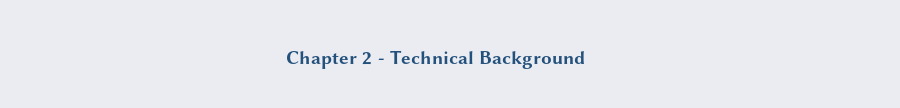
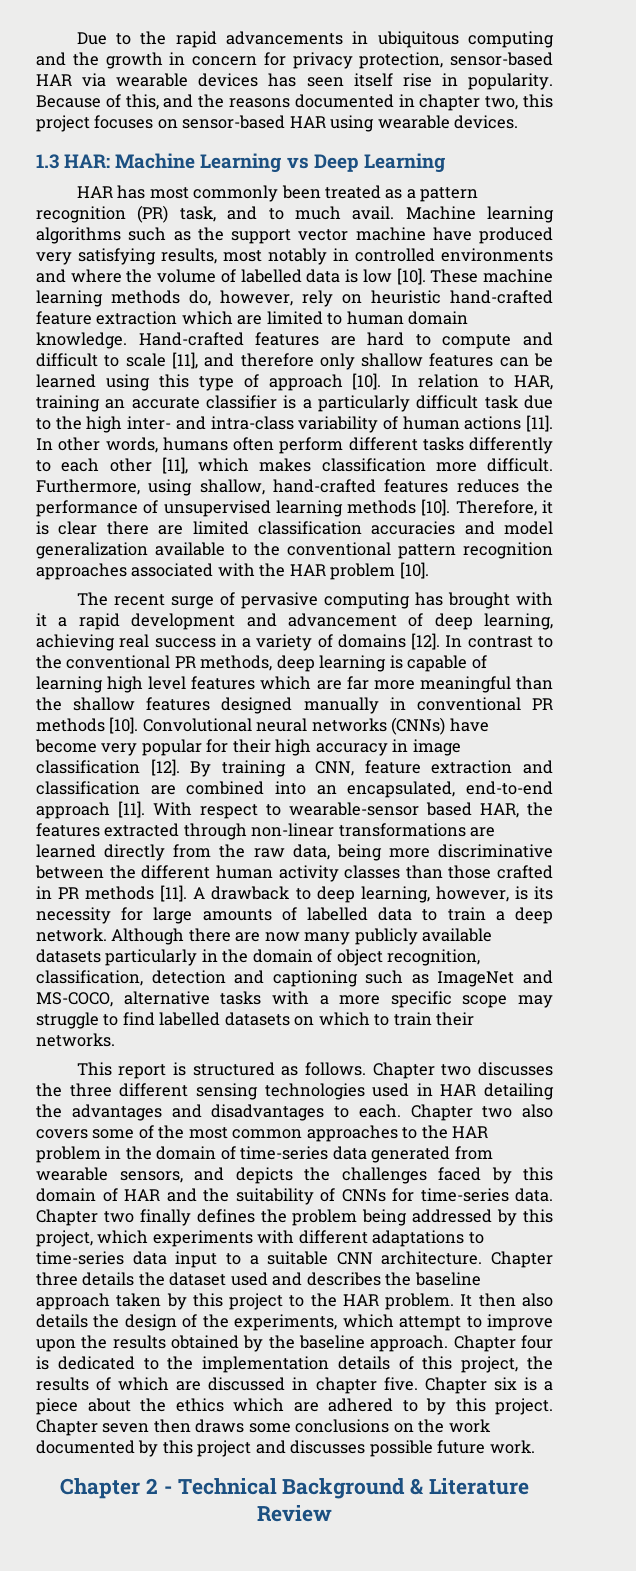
+ Due to the rapid advancements in ubiquitous computing and the growth in concern for privacy protection, sensor-based HAR via wearable devices has seen itself rise in popularity. Because of this, and the reasons documented in chapter two, this project focuses on sensor-based HAR using wearable devices.
+ 1.3 HAR: Machine Learning vs Deep Learning
+ HAR has most commonly been treated as a pattern recognition (PR) task, and to much avail. Machine learning algorithms such as the support vector machine have produced very satisfying results, most notably in controlled environments and where the volume of labelled data is low [10]. These machine learning methods do, however, rely on heuristic hand-crafted feature extraction which are limited to human domain knowledge. Hand-crafted features are hard to compute and difficult to scale [11], and therefore only shallow features can be learned using this type of approach [10]. In relation to HAR, training an accurate classifier is a particularly difficult task due to the high inter- and intra-class variability of human actions [11]. In other words, humans often perform different tasks differently to each other [11], which makes classification more difficult. Furthermore, using shallow, hand-crafted features reduces the performance of unsupervised learning methods [10]. Therefore, it is clear there are limited classification accuracies and model generalization available to the conventional pattern recognition approaches associated with the HAR problem [10].
+ The recent surge of pervasive computing has brought with it a rapid development and advancement of deep learning, achieving real success in a variety of domains [12]. In contrast to the conventional PR methods, deep learning is capable of learning high level features which are far more meaningful than the shallow features designed manually in conventional PR methods [10]. Convolutional neural networks (CNNs) have become very popular for their high accuracy in image classification [12]. By training a CNN, feature extraction and classification are combined into an encapsulated, end-to-end approach [11]. With respect to wearable-sensor based HAR, the features extracted through non-linear transformations are learned directly from the raw data, being more discriminative between the different human activity classes than those crafted in PR methods [11]. A drawback to deep learning, however, is its necessity for large amounts of labelled data to train a deep network. Although there are now many publicly available datasets particularly in the domain of object recognition, classification, detection and captioning such as ImageNet and MS-COCO, alternative tasks with a more specific scope may struggle to find labelled datasets on which to train their networks.
+ This report is structured as follows. Chapter two discusses the three different sensing technologies used in HAR detailing the advantages and disadvantages to each. Chapter two also covers some of the most common approaches to the HAR problem in the domain of time-series data generated from wearable sensors, and depicts the challenges faced by this domain of HAR and the suitability of CNNs for time-series data. Chapter two finally defines the problem being addressed by this project, which experiments with different adaptations to time-series data input to a suitable CNN architecture. Chapter three details the dataset used and describes the baseline approach taken by this project to the HAR problem. It then also details the design of the experiments, which attempt to improve upon the results obtained by the baseline approach. Chapter four is dedicated to the implementation details of this project, the results of which are discussed in chapter five. Chapter six is a piece about the ethics which are adhered to by this project. Chapter seven then draws some conclusions on the work documented by this project and discusses possible future work.
- Chapter 2 - Technical Background
+ Chapter 2 - Technical Background & Literature Review

